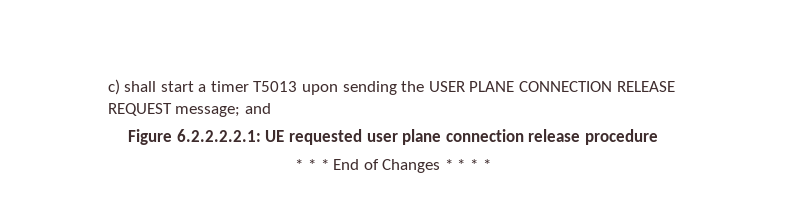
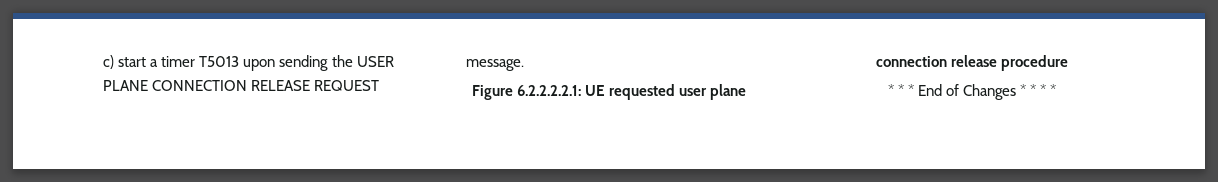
- c) shall start a timer T5013 upon sending the USER PLANE CONNECTION RELEASE REQUEST message; and
+ c) start a timer T5013 upon sending the USER PLANE CONNECTION RELEASE REQUEST message.

